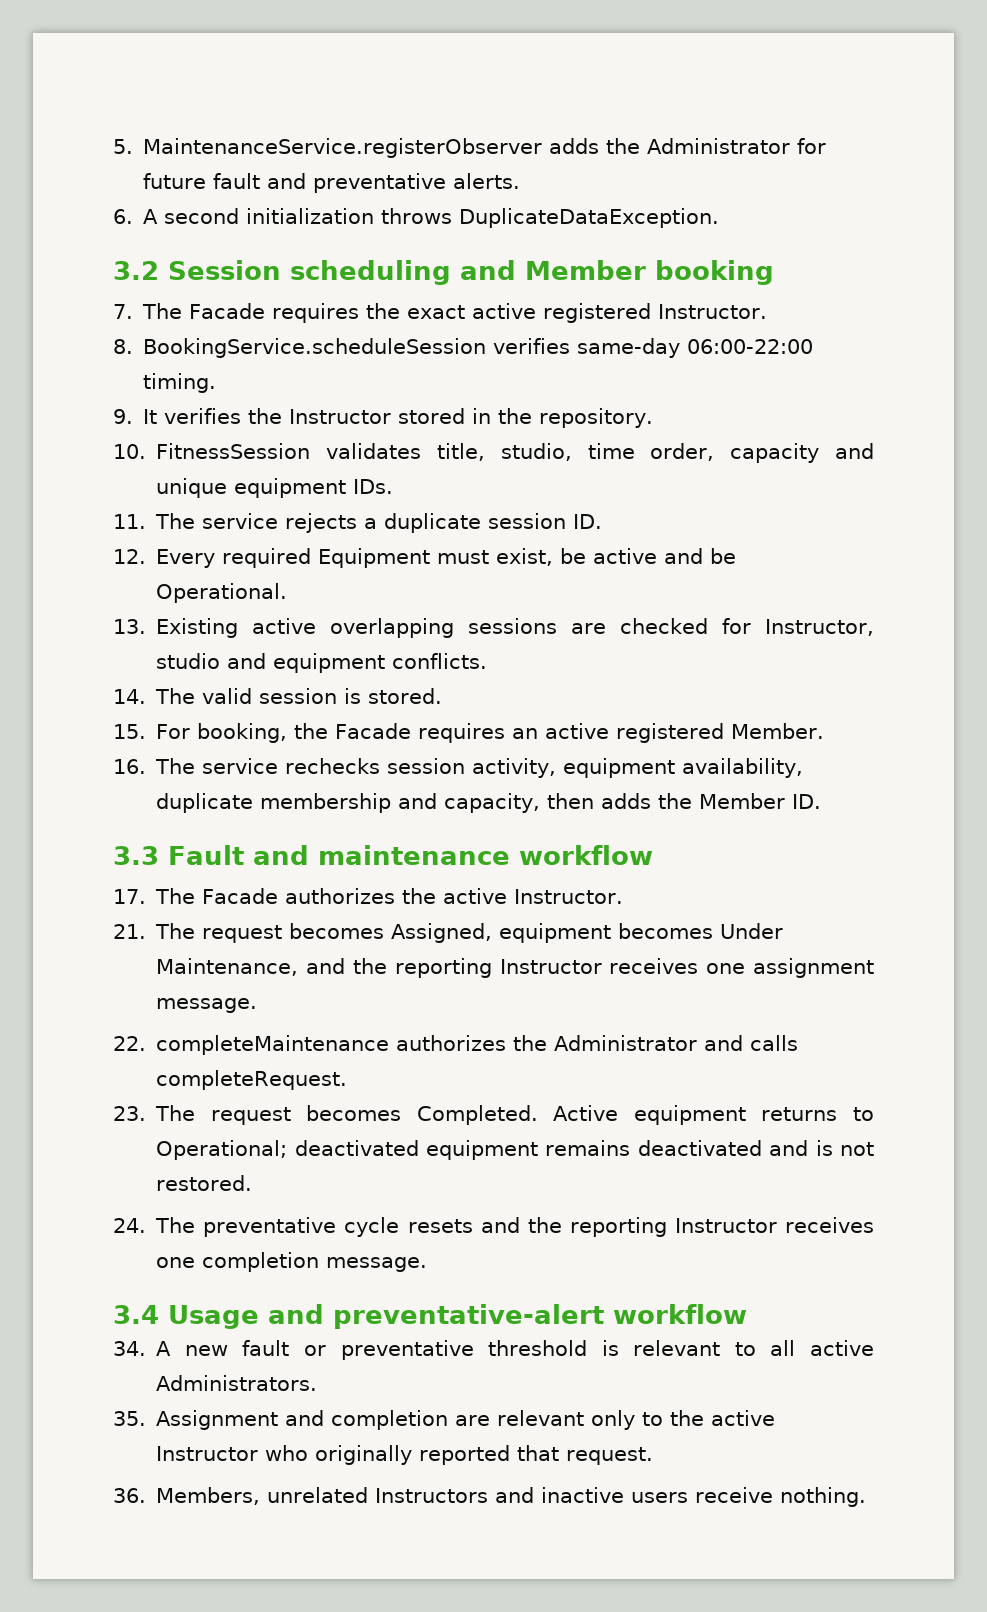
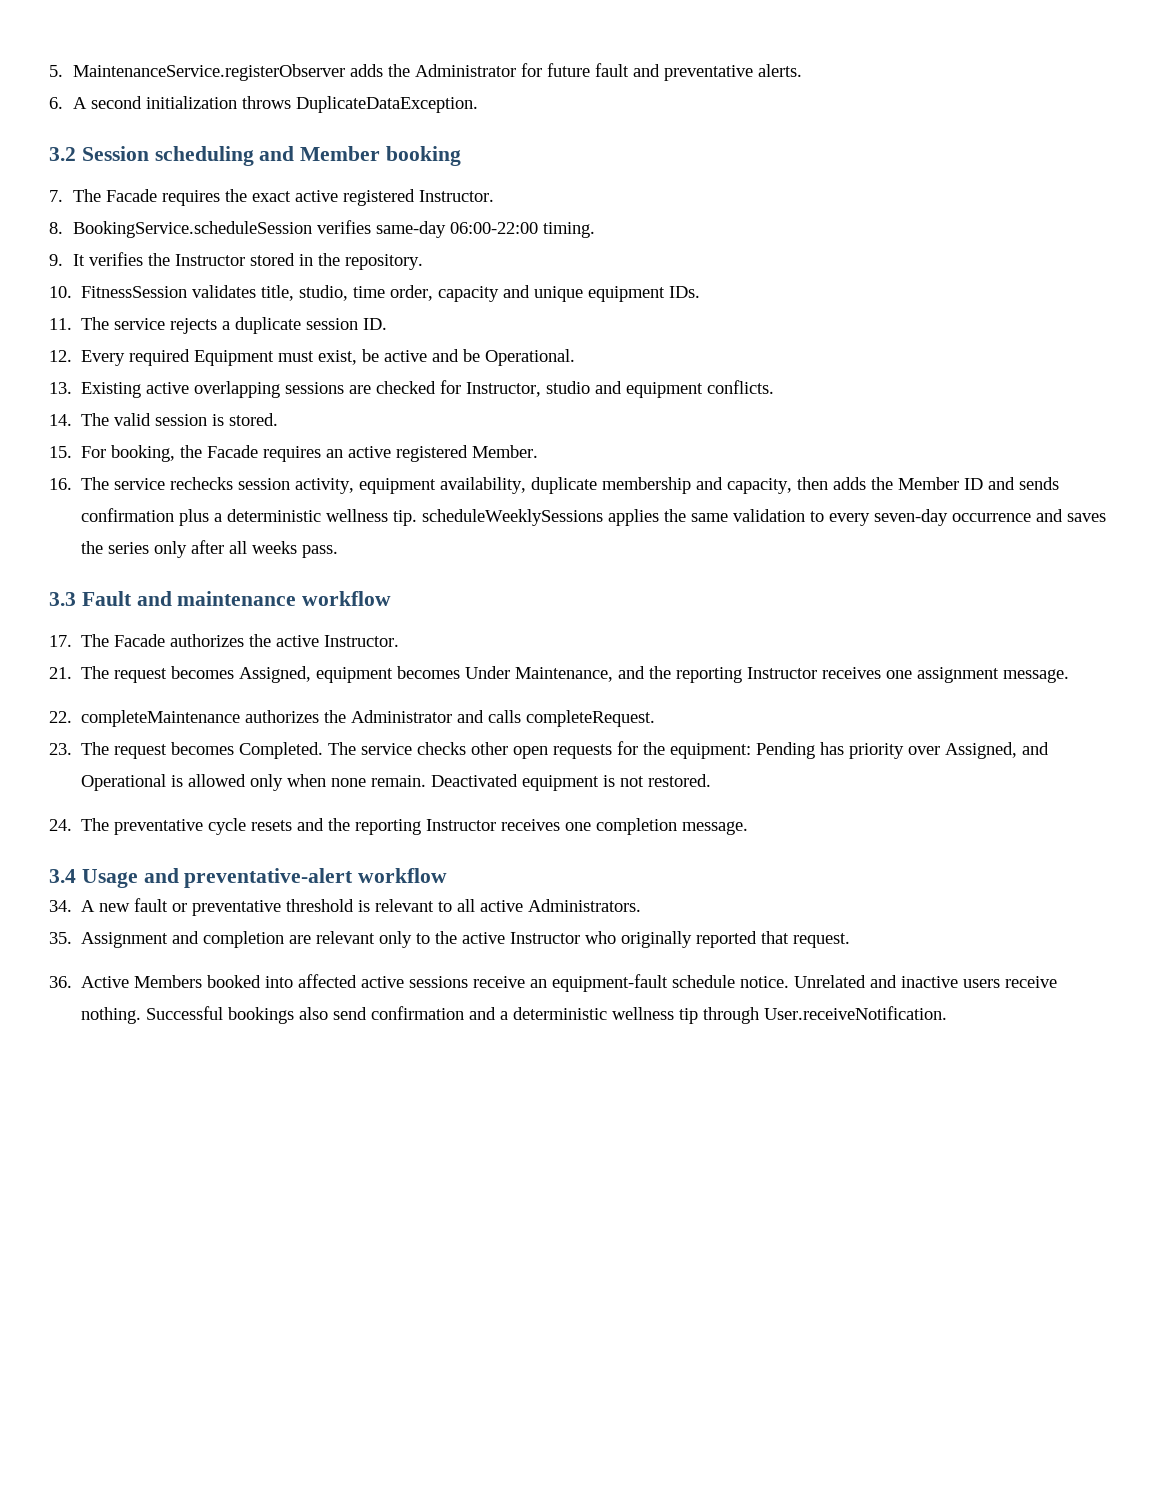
- 16. The service rechecks session activity, equipment availability, duplicate membership and capacity, then adds the Member ID.
+ 16. The service rechecks session activity, equipment availability, duplicate membership and capacity, then adds the Member ID and sends confirmation plus a deterministic wellness tip. scheduleWeeklySessions applies the same validation to every seven-day occurrence and saves the series only after all weeks pass.
- Active equipment returns to Operational; deactivated equipment remains deactivated and is not restored.
+ The service checks other open requests for the equipment: Pending has priority over Assigned, and Operational is allowed only when none remain. Deactivated equipment is not restored.
- 36. Members, unrelated Instructors and inactive users receive nothing.
+ 36. Active Members booked into affected active sessions receive an equipment-fault schedule notice. Unrelated and inactive users receive nothing.
+ Successful bookings also send confirmation and a deterministic wellness tip through User.receiveNotification.

